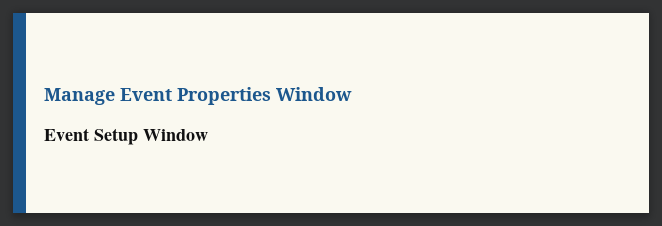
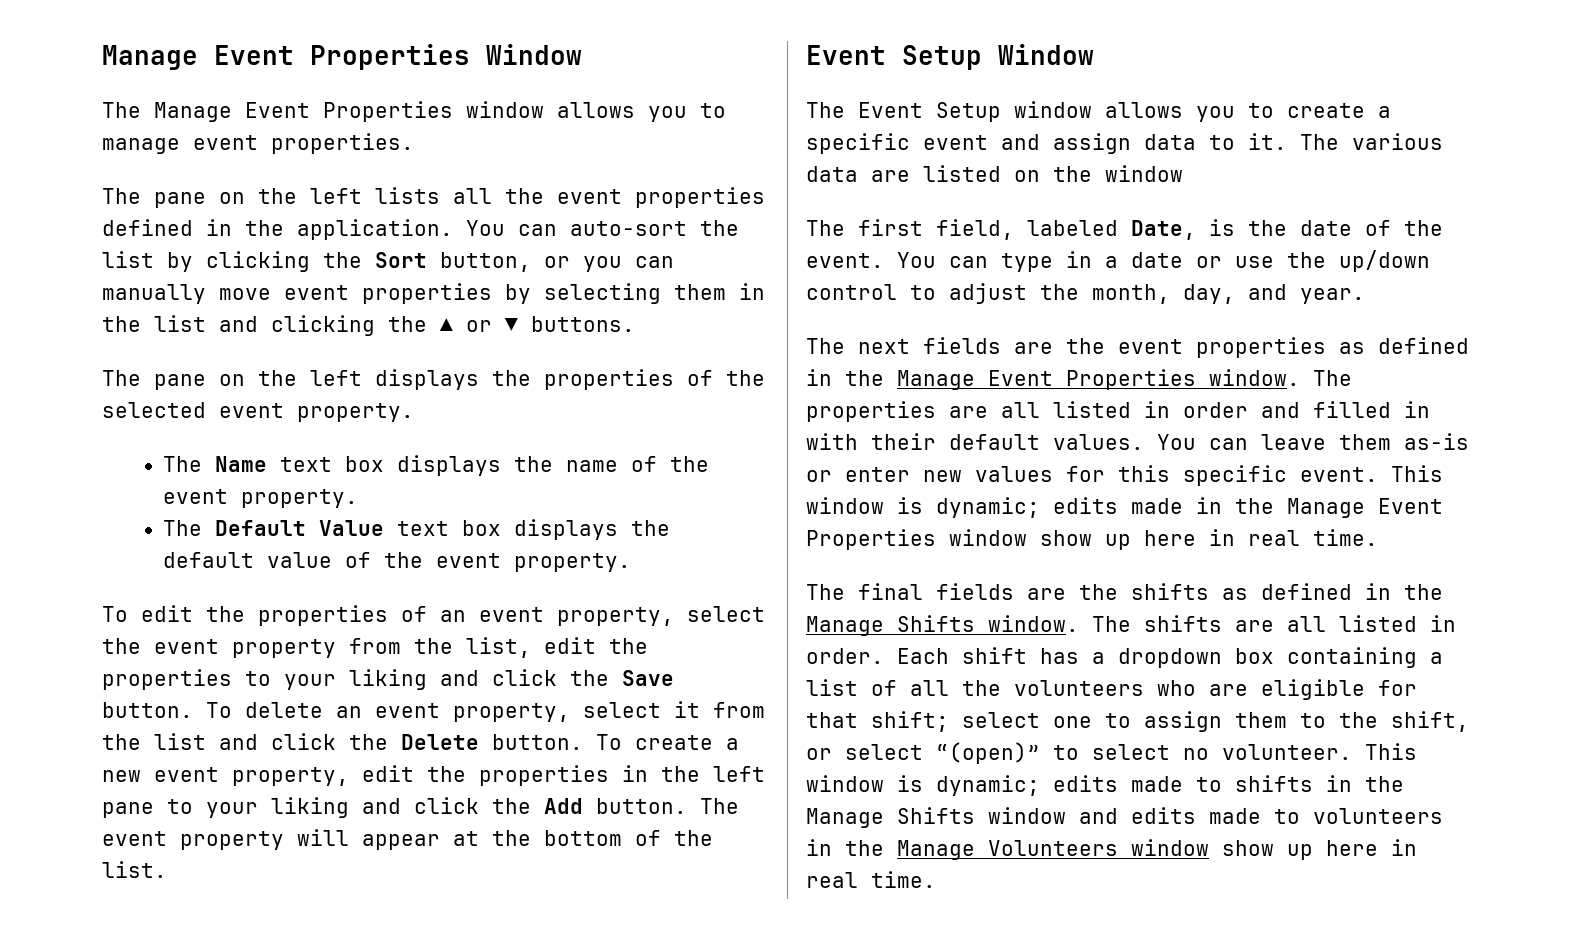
+ The Manage Event Properties window allows you to manage event properties.
+ The pane on the left lists all the event properties defined in the application. You can auto-sort the list by clicking the Sort button, or you can manually move event properties by selecting them in the list and clicking the ▲ or ▼ buttons.
+ The pane on the left displays the properties of the selected event property.
+ The Name text box displays the name of the event property.
+ The Default Value text box displays the default value of the event property.
+ To edit the properties of an event property, select the event property from the list, edit the properties to your liking and click the Save button. To delete an event property, select it from the list and click the Delete button. To create a new event property, edit the properties in the left pane to your liking and click the Add button. The event property will appear at the bottom of the list.
  Event Setup Window
+ The Event Setup window allows you to create a specific event and assign data to it. The various data are listed on the window
+ The first field, labeled Date, is the date of the event. You can type in a date or use the up/down control to adjust the month, day, and year.
+ The next fields are the event properties as defined in the Manage Event Properties window. The properties are all listed in order and filled in with their default values. You can leave them as-is or enter new values for this specific event. This window is dynamic; edits made in the Manage Event Properties window show up here in real time.
+ The final fields are the shifts as defined in the Manage Shifts window. The shifts are all listed in order. Each shift has a dropdown box containing a list of all the volunteers who are eligible for that shift; select one to assign them to the shift, or select “(open)” to select no volunteer. This window is dynamic; edits made to shifts in the Manage Shifts window and edits made to volunteers in the Manage Volunteers window show up here in real time.

